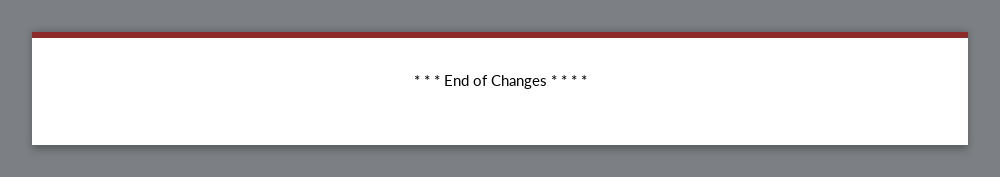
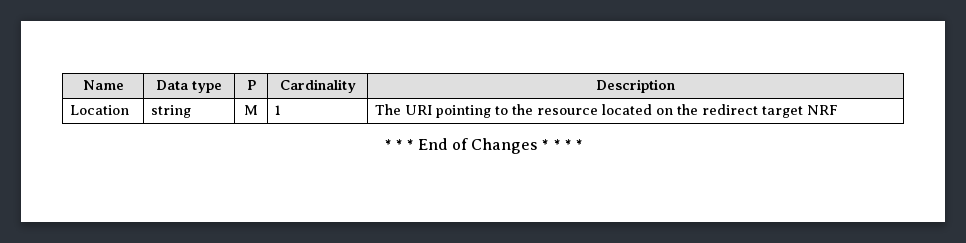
+ Name | Data type | P | Cardinality | Description
+ Location | string | M | 1 | The URI pointing to the resource located on the redirect target NRF

